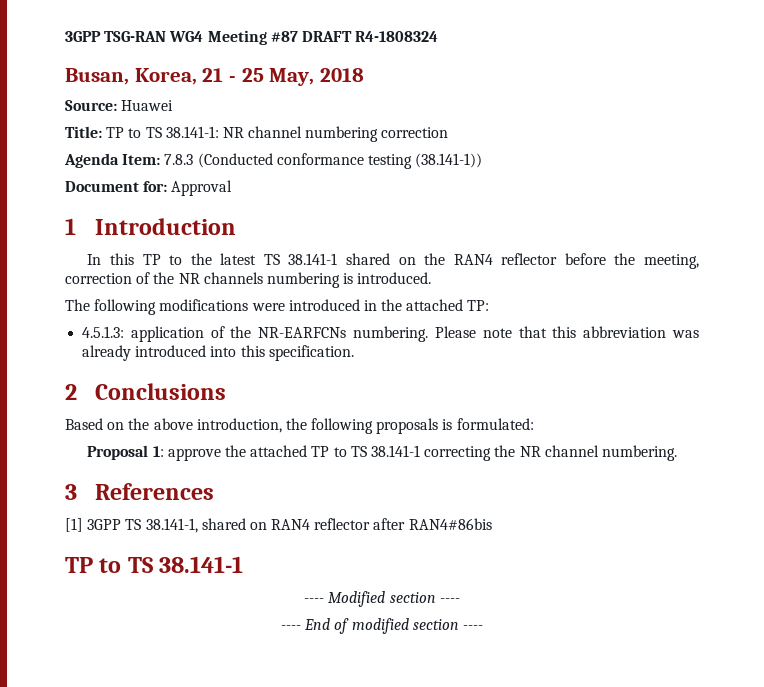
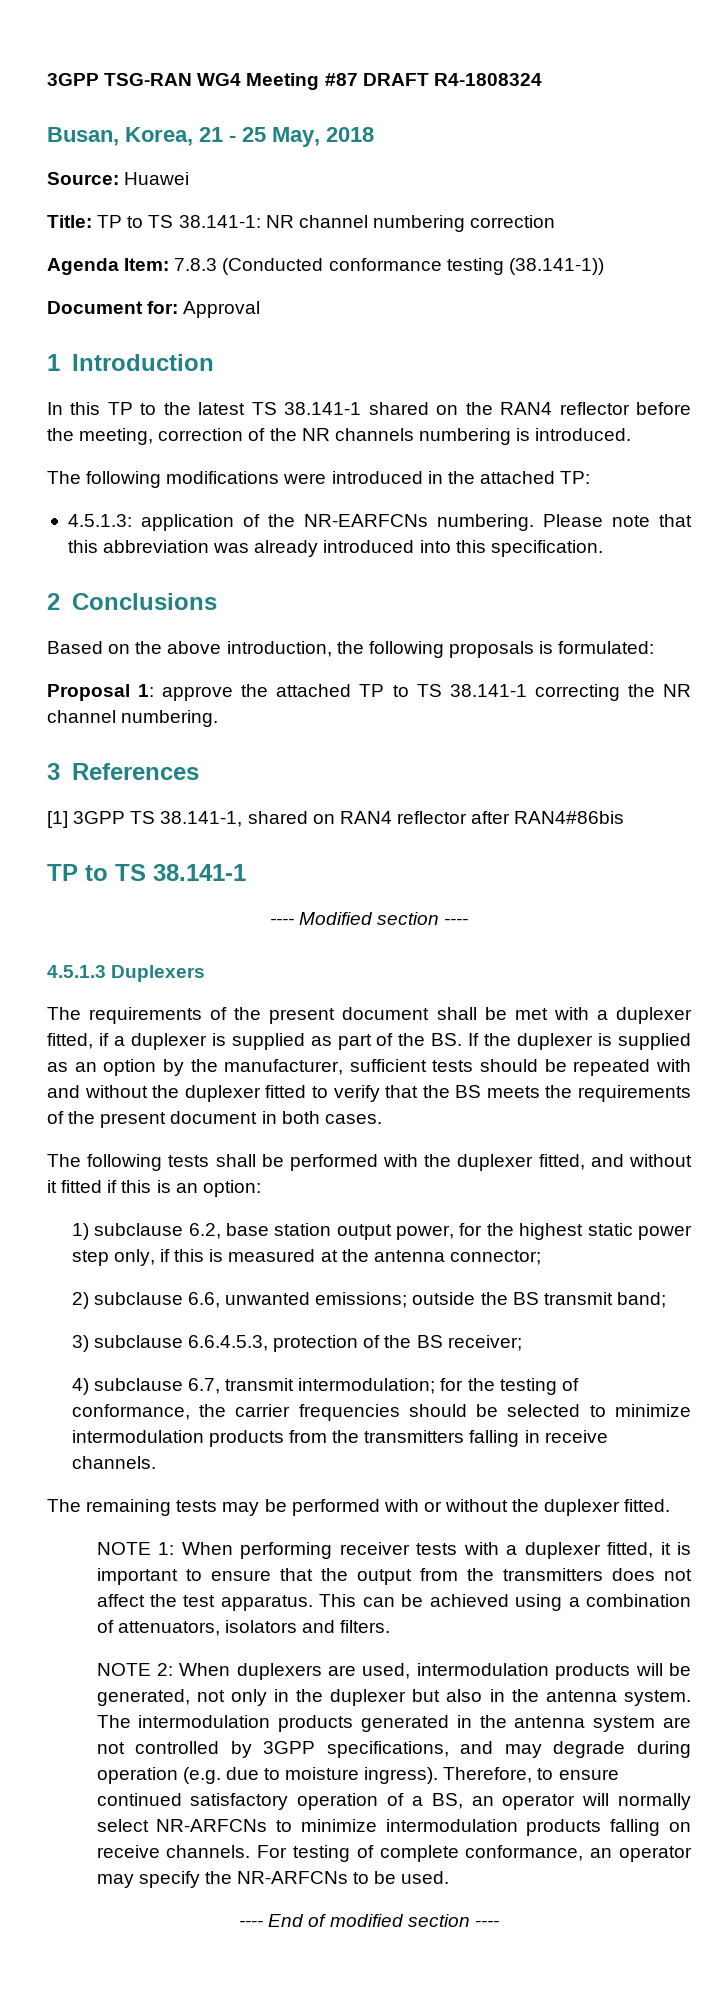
+ 4.5.1.3 Duplexers
+ The requirements of the present document shall be met with a duplexer fitted, if a duplexer is supplied as part of the BS. If the duplexer is supplied as an option by the manufacturer, sufficient tests should be repeated with and without the duplexer fitted to verify that the BS meets the requirements of the present document in both cases.
+ The following tests shall be performed with the duplexer fitted, and without it fitted if this is an option:
+ 1) subclause 6.2, base station output power, for the highest static power step only, if this is measured at the antenna connector;
+ 2) subclause 6.6, unwanted emissions; outside the BS transmit band;
+ 3) subclause 6.6.4.5.3, protection of the BS receiver;
+ 4) subclause 6.7, transmit intermodulation; for the testing of conformance, the carrier frequencies should be selected to minimize intermodulation products from the transmitters falling in receive channels.
+ The remaining tests may be performed with or without the duplexer fitted.
+ NOTE 1: When performing receiver tests with a duplexer fitted, it is important to ensure that the output from the transmitters does not affect the test apparatus. This can be achieved using a combination of attenuators, isolators and filters.
+ NOTE 2: When duplexers are used, intermodulation products will be generated, not only in the duplexer but also in the antenna system. The intermodulation products generated in the antenna system are not controlled by 3GPP specifications, and may degrade during operation (e.g. due to moisture ingress). Therefore, to ensure continued satisfactory operation of a BS, an operator will normally select NR-ARFCNs to minimize intermodulation products falling on receive channels. For testing of complete conformance, an operator may specify the NR-ARFCNs to be used.

